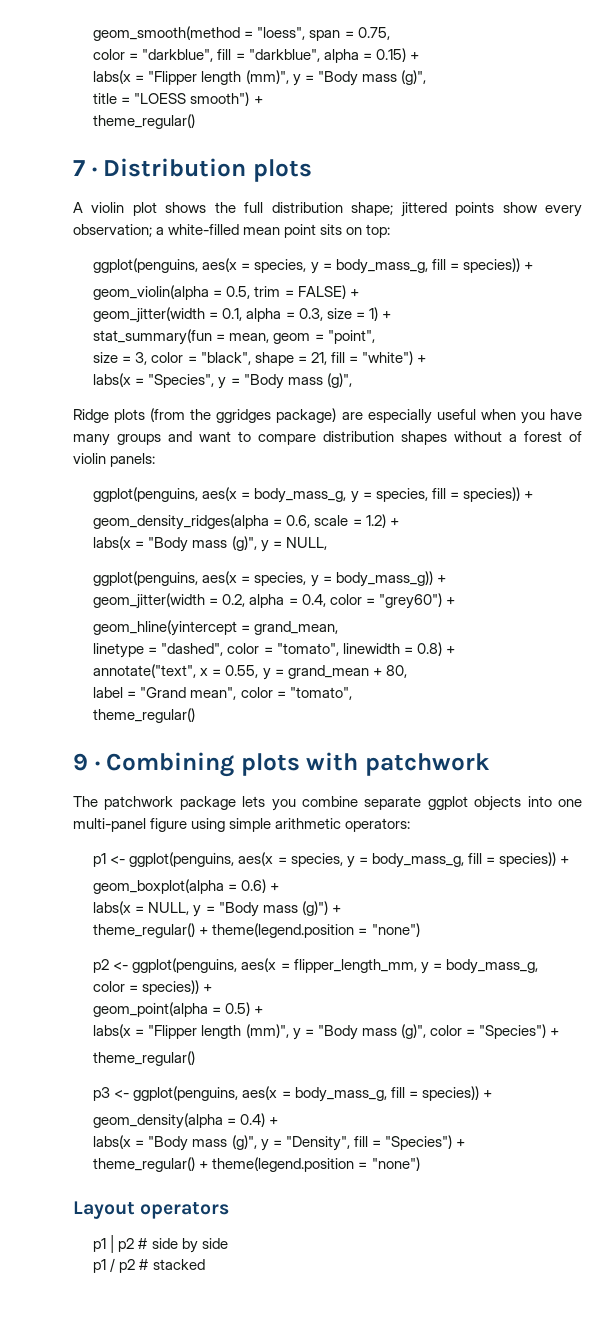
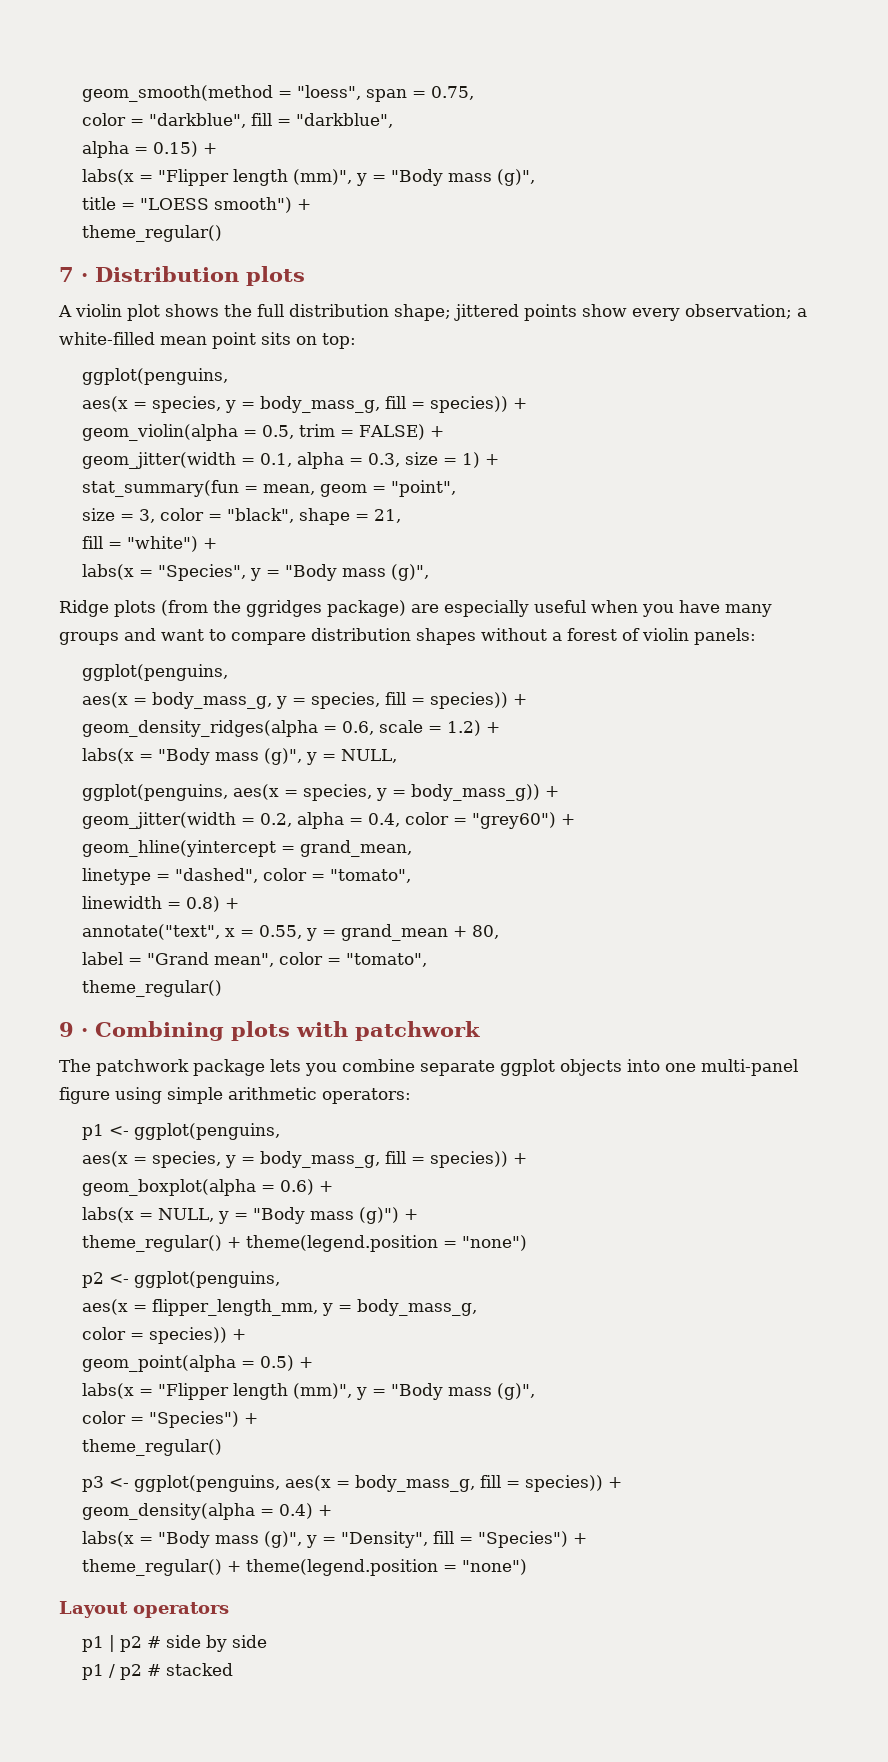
- color = "darkblue", fill = "darkblue", alpha = 0.15) +
+ color = "darkblue", fill = "darkblue",
+ alpha = 0.15) +
  A violin plot shows the full distribution shape; jittered points show every observation; a white-filled mean point sits on top:
- ggplot(penguins, aes(x = species, y = body_mass_g, fill = species)) +
+ ggplot(penguins,
+ aes(x = species, y = body_mass_g, fill = species)) +
- size = 3, color = "black", shape = 21, fill = "white") +
+ size = 3, color = "black", shape = 21,
+ fill = "white") +
  Ridge plots (from the ggridges package) are especially useful when you have many groups and want to compare distribution shapes without a forest of violin panels:
- ggplot(penguins, aes(x = body_mass_g, y = species, fill = species)) +
+ ggplot(penguins,
+ aes(x = body_mass_g, y = species, fill = species)) +
- linetype = "dashed", color = "tomato", linewidth = 0.8) +
+ linetype = "dashed", color = "tomato",
+ linewidth = 0.8) +
- p1 <- ggplot(penguins, aes(x = species, y = body_mass_g, fill = species)) +
+ p1 <- ggplot(penguins,
+ aes(x = species, y = body_mass_g, fill = species)) +
- p2 <- ggplot(penguins, aes(x = flipper_length_mm, y = body_mass_g,
+ p2 <- ggplot(penguins,
+ aes(x = flipper_length_mm, y = body_mass_g,
  geom_point(alpha = 0.5) +
- labs(x = "Flipper length (mm)", y = "Body mass (g)", color = "Species") +
+ labs(x = "Flipper length (mm)", y = "Body mass (g)",
+ color = "Species") +

